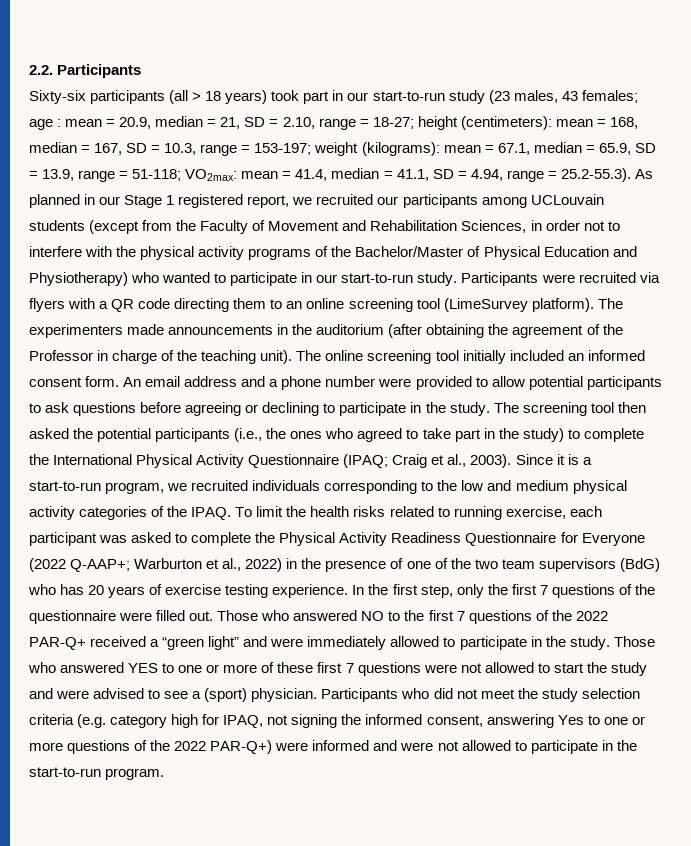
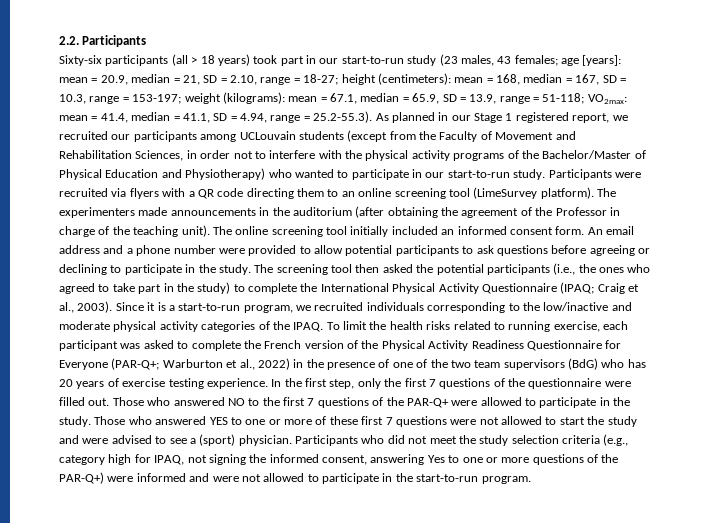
- age :
+ age [years]:
- Since it is a start-to-run program, we recruited individuals corresponding to the low and medium physical activity categories of the IPAQ.
+ Since it is a start-to-run program, we recruited individuals corresponding to the low/inactive and moderate physical activity categories of the IPAQ.
- To limit the health risks related to running exercise, each participant was asked to complete the Physical Activity Readiness Questionnaire for Everyone (2022 Q-AAP+; Warburton et al., 2022) in the presence of one of the two team supervisors (BdG) who has 20 years of exercise testing experience.
+ To limit the health risks related to running exercise, each participant was asked to complete the French version of the Physical Activity Readiness Questionnaire for Everyone (PAR-Q+; Warburton et al., 2022) in the presence of one of the two team supervisors (BdG) who has 20 years of exercise testing experience.
- Those who answered NO to the first 7 questions of the 2022 PAR-Q+ received a “green light” and were immediately allowed to participate in the study.
+ Those who answered NO to the first 7 questions of the PAR-Q+ were allowed to participate in the study.
- Participants who did not meet the study selection criteria (e.g. category high for IPAQ, not signing the informed consent, answering Yes to one or more questions of the 2022 PAR-Q+) were informed and were not allowed to participate in the start-to-run program.
+ Participants who did not meet the study selection criteria (e.g., category high for IPAQ, not signing the informed consent, answering Yes to one or more questions of the PAR-Q+) were informed and were not allowed to participate in the start-to-run program.

